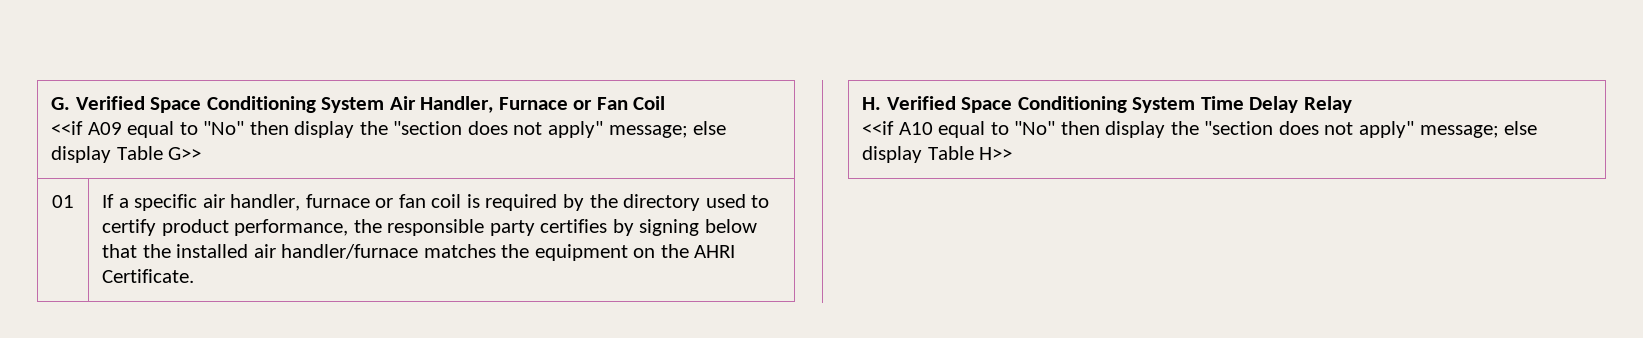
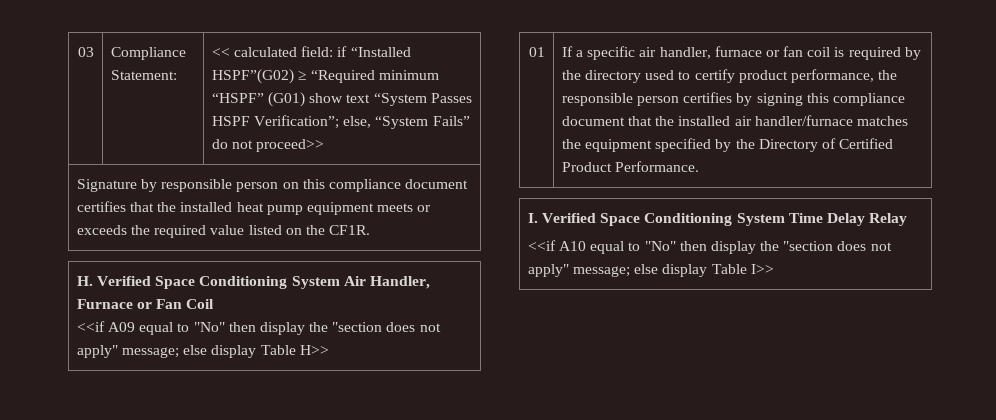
- G. Verified Space Conditioning System Air Handler, Furnace or Fan Coil
- <<if A09 equal to "No" then display the "section does not apply" message; else display Table G>>
+ 03 | Compliance Statement: | << calculated field: if “Installed HSPF”(G02) ≥ “Required minimum “HSPF” (G01) show text “System Passes HSPF Verification”; else, “System Fails” do not proceed>>
+ Signature by responsible person on this compliance document certifies that the installed heat pump equipment meets or exceeds the required value listed on the CF1R.
+ H. Verified Space Conditioning System Air Handler, Furnace or Fan Coil
+ <<if A09 equal to "No" then display the "section does not apply" message; else display Table H>>
- If a specific air handler, furnace or fan coil is required by the directory used to certify product performance, the responsible party certifies by signing below that the installed air handler/furnace matches the equipment on the AHRI Certificate.
- H. Verified Space Conditioning System Time Delay Relay
- <<if A10 equal to "No" then display the "section does not apply" message; else display Table H>>
+ If a specific air handler, furnace or fan coil is required by the directory used to certify product performance, the responsible person certifies by signing this compliance document that the installed air handler/furnace matches the equipment specified by the Directory of Certified Product Performance.
+ I. Verified Space Conditioning System Time Delay Relay
+ <<if A10 equal to "No" then display the "section does not apply" message; else display Table I>>

